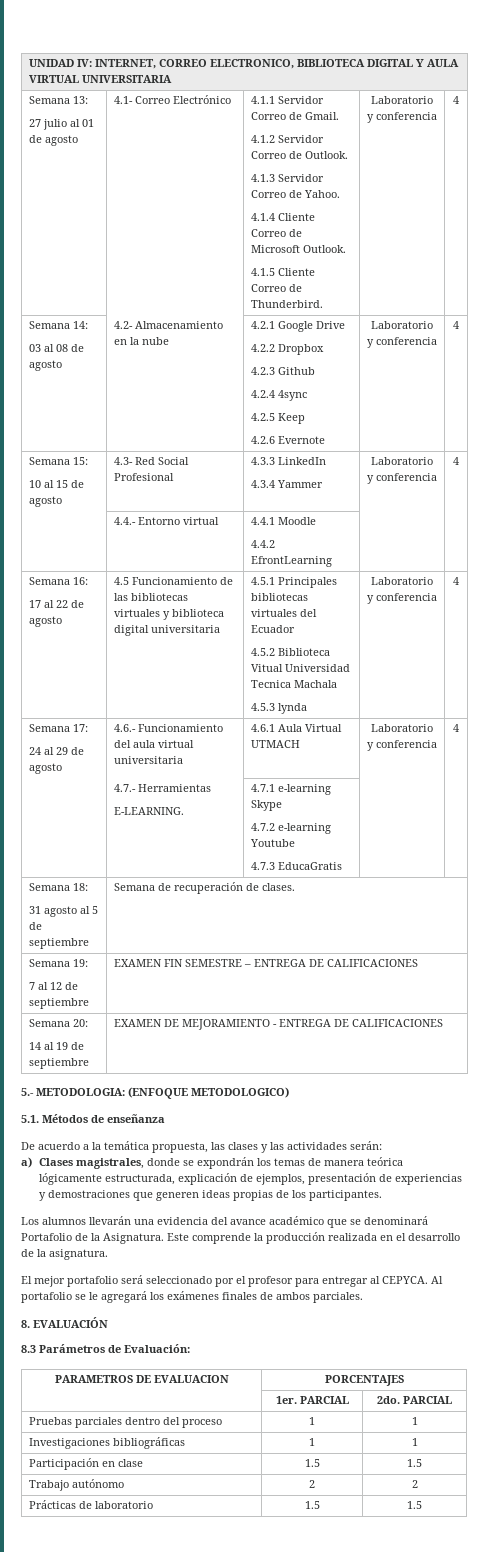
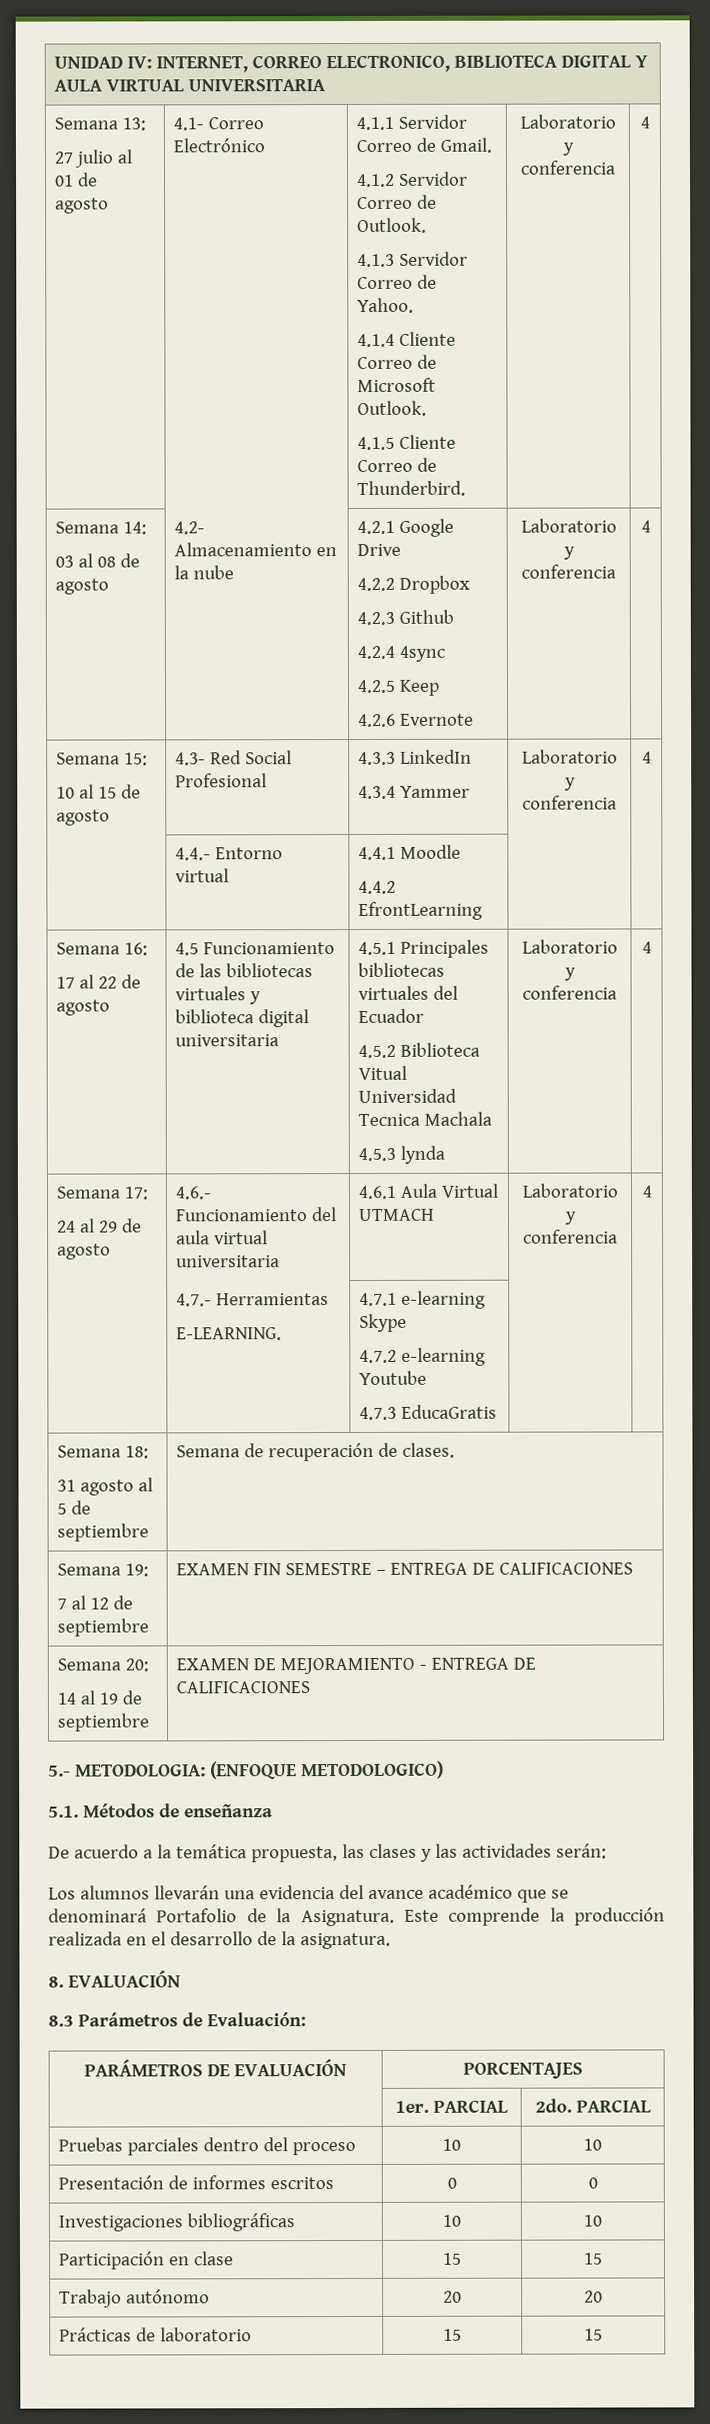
- a) Clases magistrales, donde se expondrán los temas de manera teórica lógicamente estructurada, explicación de ejemplos, presentación de experiencias y demostraciones que generen ideas propias de los participantes.
- El mejor portafolio será seleccionado por el profesor para entregar al CEPYCA. Al portafolio se le agregará los exámenes finales de ambos parciales.
- PARAMETROS DE EVALUACION | PORCENTAJES
+ PARÁMETROS DE EVALUACIÓN | PORCENTAJES
- Pruebas parciales dentro del proceso | 1 | 1
+ Pruebas parciales dentro del proceso | 10 | 10
+ Presentación de informes escritos | 0 | 0
- Investigaciones bibliográficas | 1 | 1
+ Investigaciones bibliográficas | 10 | 10
- Participación en clase | 1.5 | 1.5
+ Participación en clase | 15 | 15
- Trabajo autónomo | 2 | 2
+ Trabajo autónomo | 20 | 20
- Prácticas de laboratorio | 1.5 | 1.5
+ Prácticas de laboratorio | 15 | 15

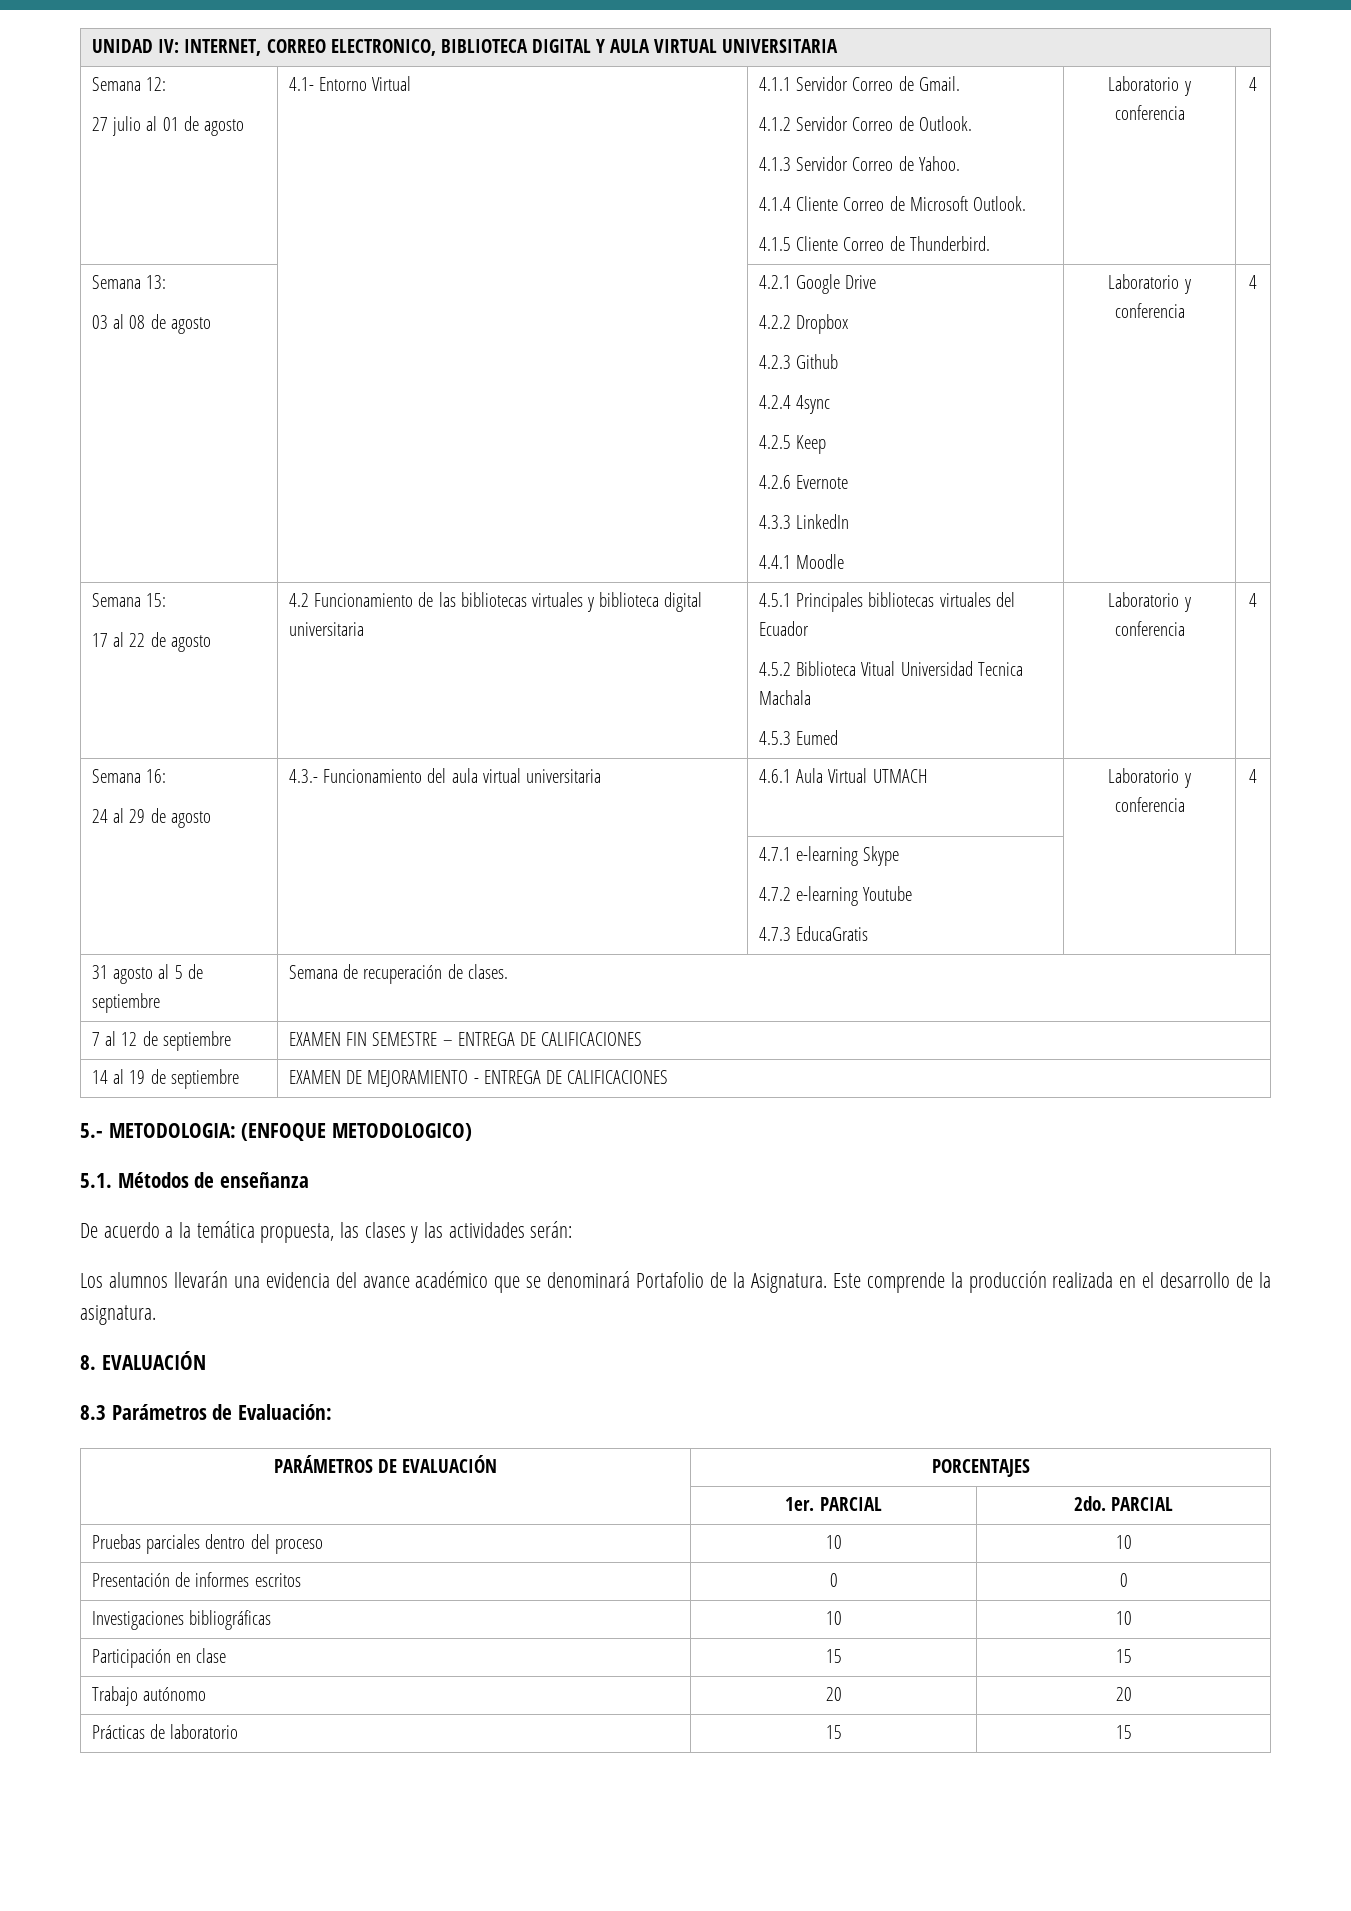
- Semana 13:
+ Semana 12:
- 4.1- Correo Electrónico
+ 4.1- Entorno Virtual
- Semana 14:
- 03 al 08 de agosto | 4.2- Almacenamiento en la nube | 4.2.1 Google Drive
+ Semana 13:
+ 03 al 08 de agosto | | 4.2.1 Google Drive
  4.2.2 Dropbox
  4.2.3 Github
  4.2.4 4sync
  4.2.5 Keep
- 4.2.6 Evernote | Laboratorio y conferencia | 4
+ 4.2.6 Evernote
+ 4.3.3 LinkedIn
+ 4.4.1 Moodle | Laboratorio y conferencia | 4
  Semana 15:
- 10 al 15 de agosto | 4.3- Red Social Profesional | 4.3.3 LinkedIn
- 4.3.4 Yammer | Laboratorio y conferencia | 4
- | 4.4.- Entorno virtual | 4.4.1 Moodle
- 4.4.2 EfrontLearning | |
+ 17 al 22 de agosto | 4.2 Funcionamiento de las bibliotecas virtuales y biblioteca digital universitaria | 4.5.1 Principales bibliotecas virtuales del Ecuador
+ 4.5.2 Biblioteca Vitual Universidad Tecnica Machala
+ 4.5.3 Eumed | Laboratorio y conferencia | 4
  Semana 16:
- 17 al 22 de agosto | 4.5 Funcionamiento de las bibliotecas virtuales y biblioteca digital universitaria | 4.5.1 Principales bibliotecas virtuales del Ecuador
- 4.5.2 Biblioteca Vitual Universidad Tecnica Machala
- 4.5.3 lynda | Laboratorio y conferencia | 4
- Semana 17:
- 24 al 29 de agosto | 4.6.- Funcionamiento del aula virtual universitaria | 4.6.1 Aula Virtual UTMACH | Laboratorio y conferencia | 4
+ 24 al 29 de agosto | 4.3.- Funcionamiento del aula virtual universitaria | 4.6.1 Aula Virtual UTMACH | Laboratorio y conferencia | 4
- | 4.7.- Herramientas
- E-LEARNING. | 4.7.1 e-learning Skype
+ | | 4.7.1 e-learning Skype
- Semana 18:
- Semana 19:
- Semana 20:

